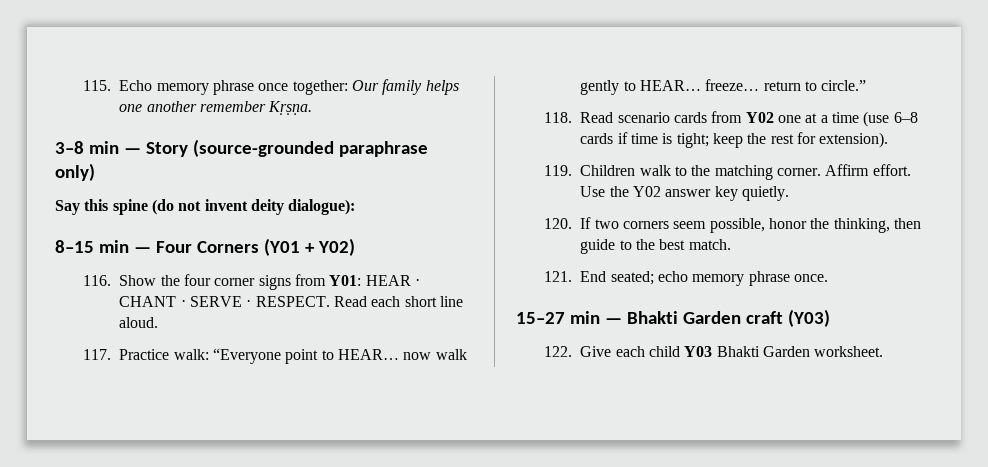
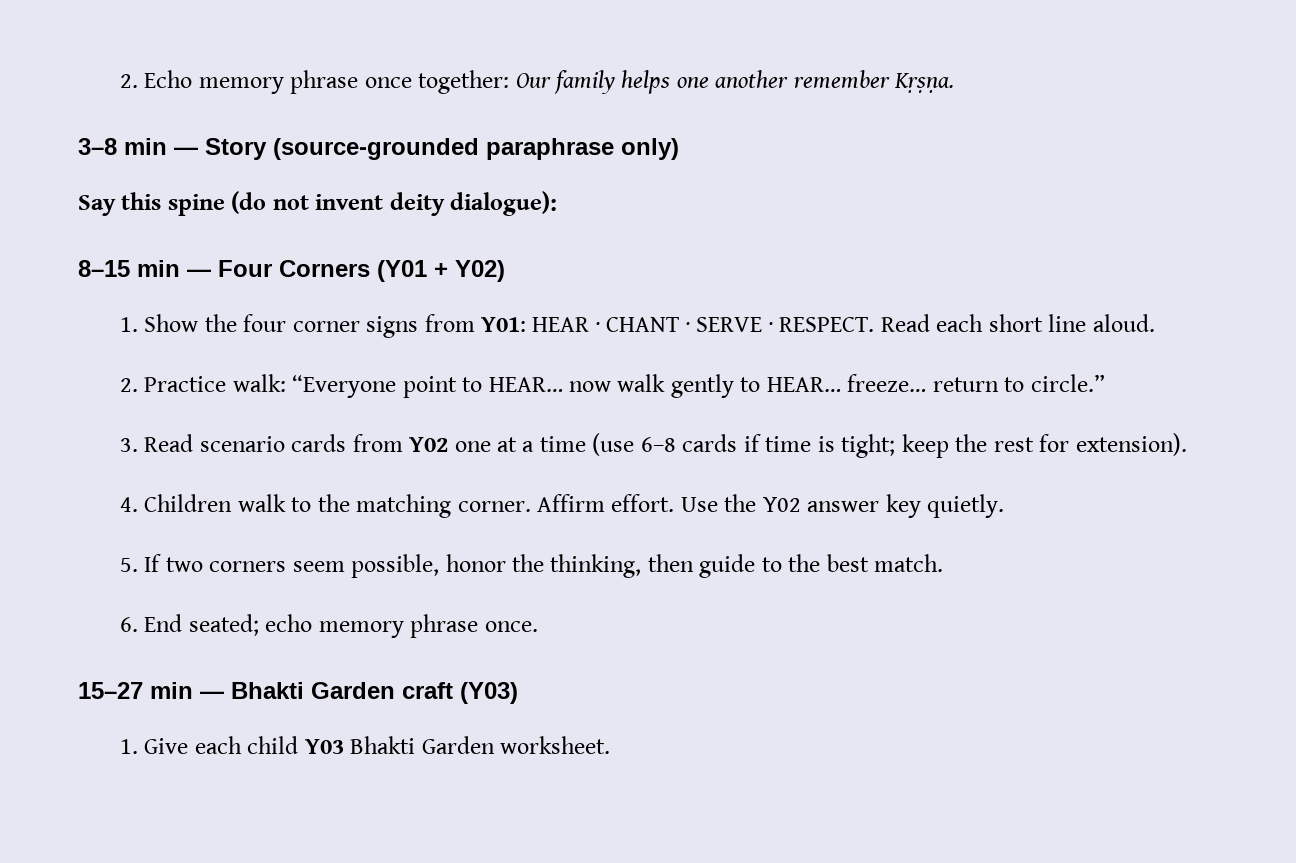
- 115. Echo memory phrase once together: Our family helps one another remember Kṛṣṇa.
+ 2. Echo memory phrase once together: Our family helps one another remember Kṛṣṇa.
- 116. Show the four corner signs from Y01: HEAR · CHANT · SERVE · RESPECT.
+ 1. Show the four corner signs from Y01: HEAR · CHANT · SERVE · RESPECT.
- 117. Practice walk: “Everyone point to HEAR… now walk gently to HEAR… freeze… return to circle.”
+ 2. Practice walk: “Everyone point to HEAR… now walk gently to HEAR… freeze… return to circle.”
- 118. Read scenario cards from Y02 one at a time (use 6–8 cards if time is tight; keep the rest for extension).
+ 3. Read scenario cards from Y02 one at a time (use 6–8 cards if time is tight; keep the rest for extension).
- 119. Children walk to the matching corner.
+ 4. Children walk to the matching corner.
- 120. If two corners seem possible, honor the thinking, then guide to the best match.
+ 5. If two corners seem possible, honor the thinking, then guide to the best match.
- 121. End seated; echo memory phrase once.
+ 6. End seated; echo memory phrase once.
- 122. Give each child Y03 Bhakti Garden worksheet.
+ 1. Give each child Y03 Bhakti Garden worksheet.

